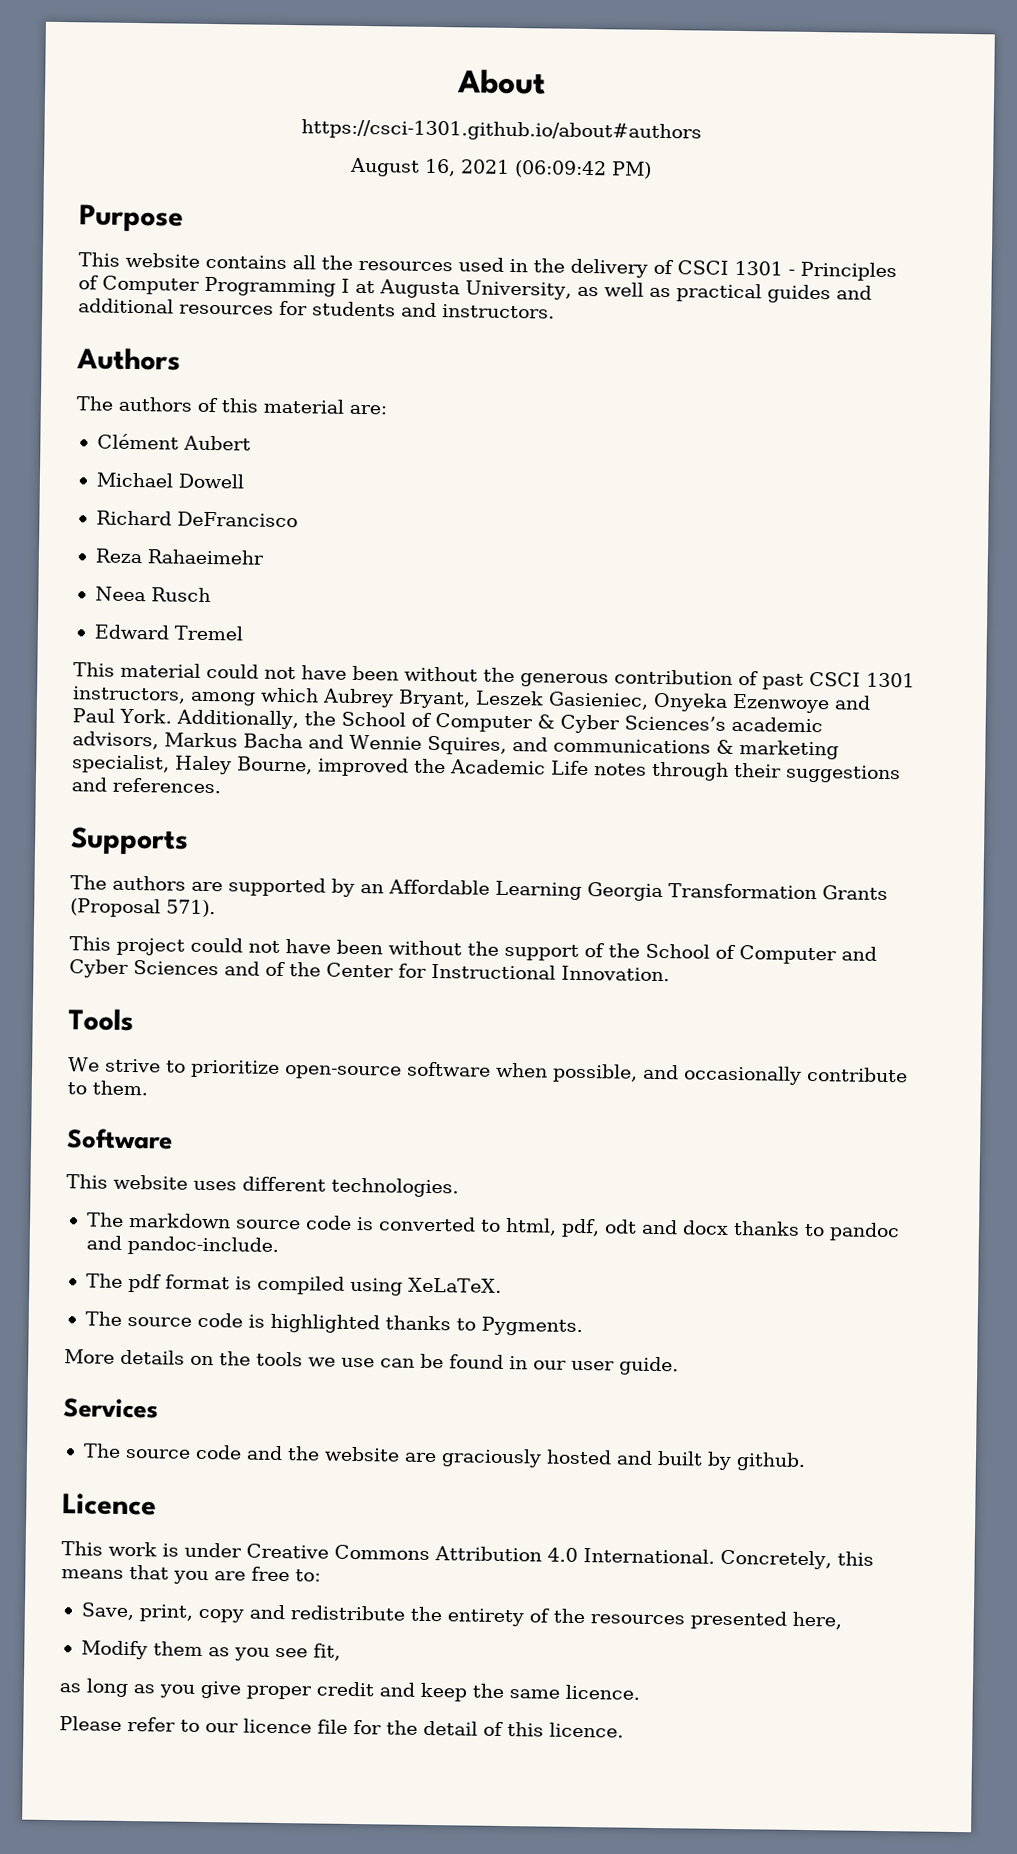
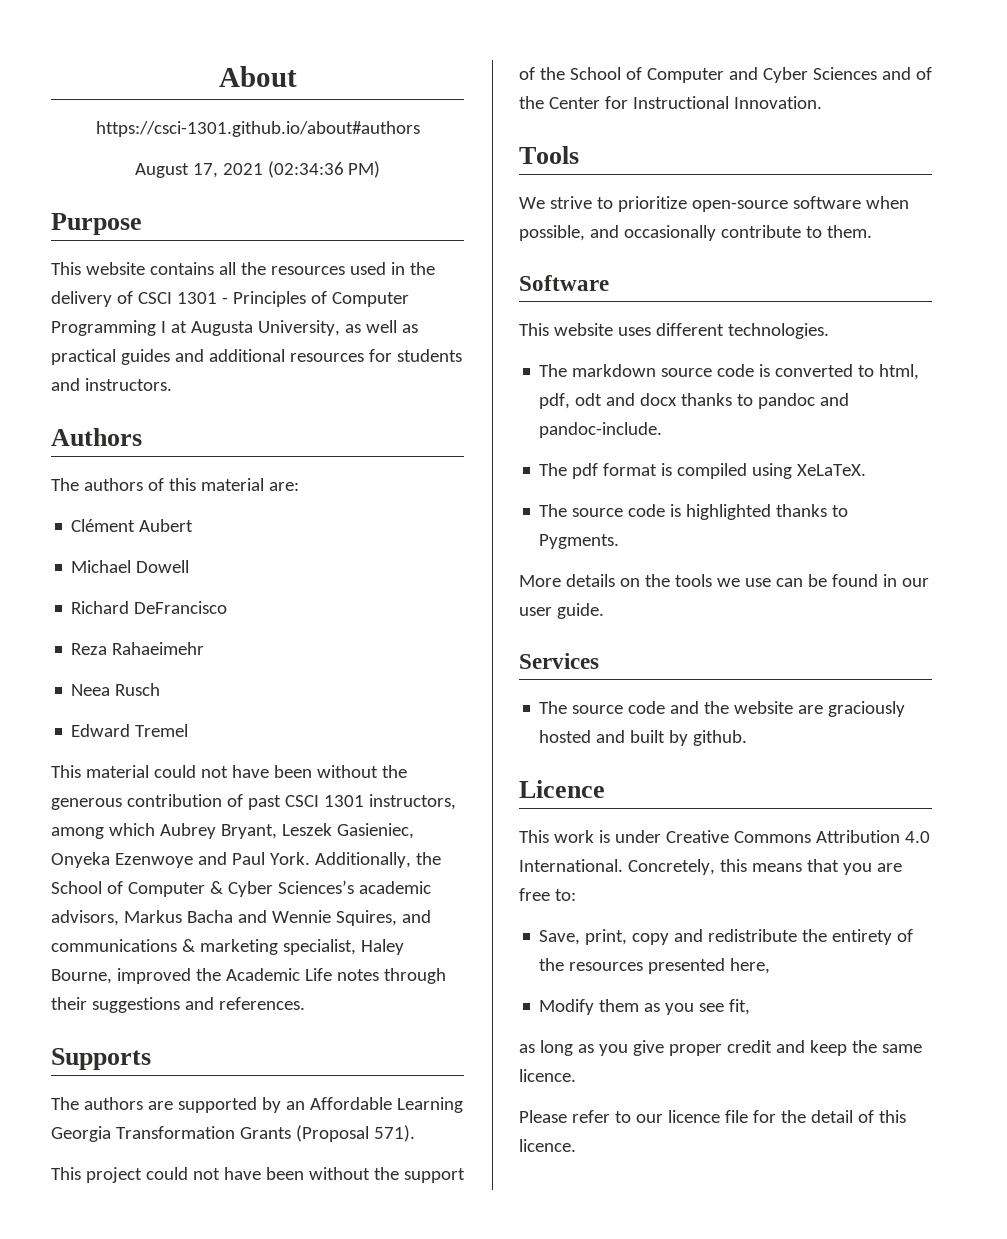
- August 16, 2021 (06:09:42 PM)
+ August 17, 2021 (02:34:36 PM)

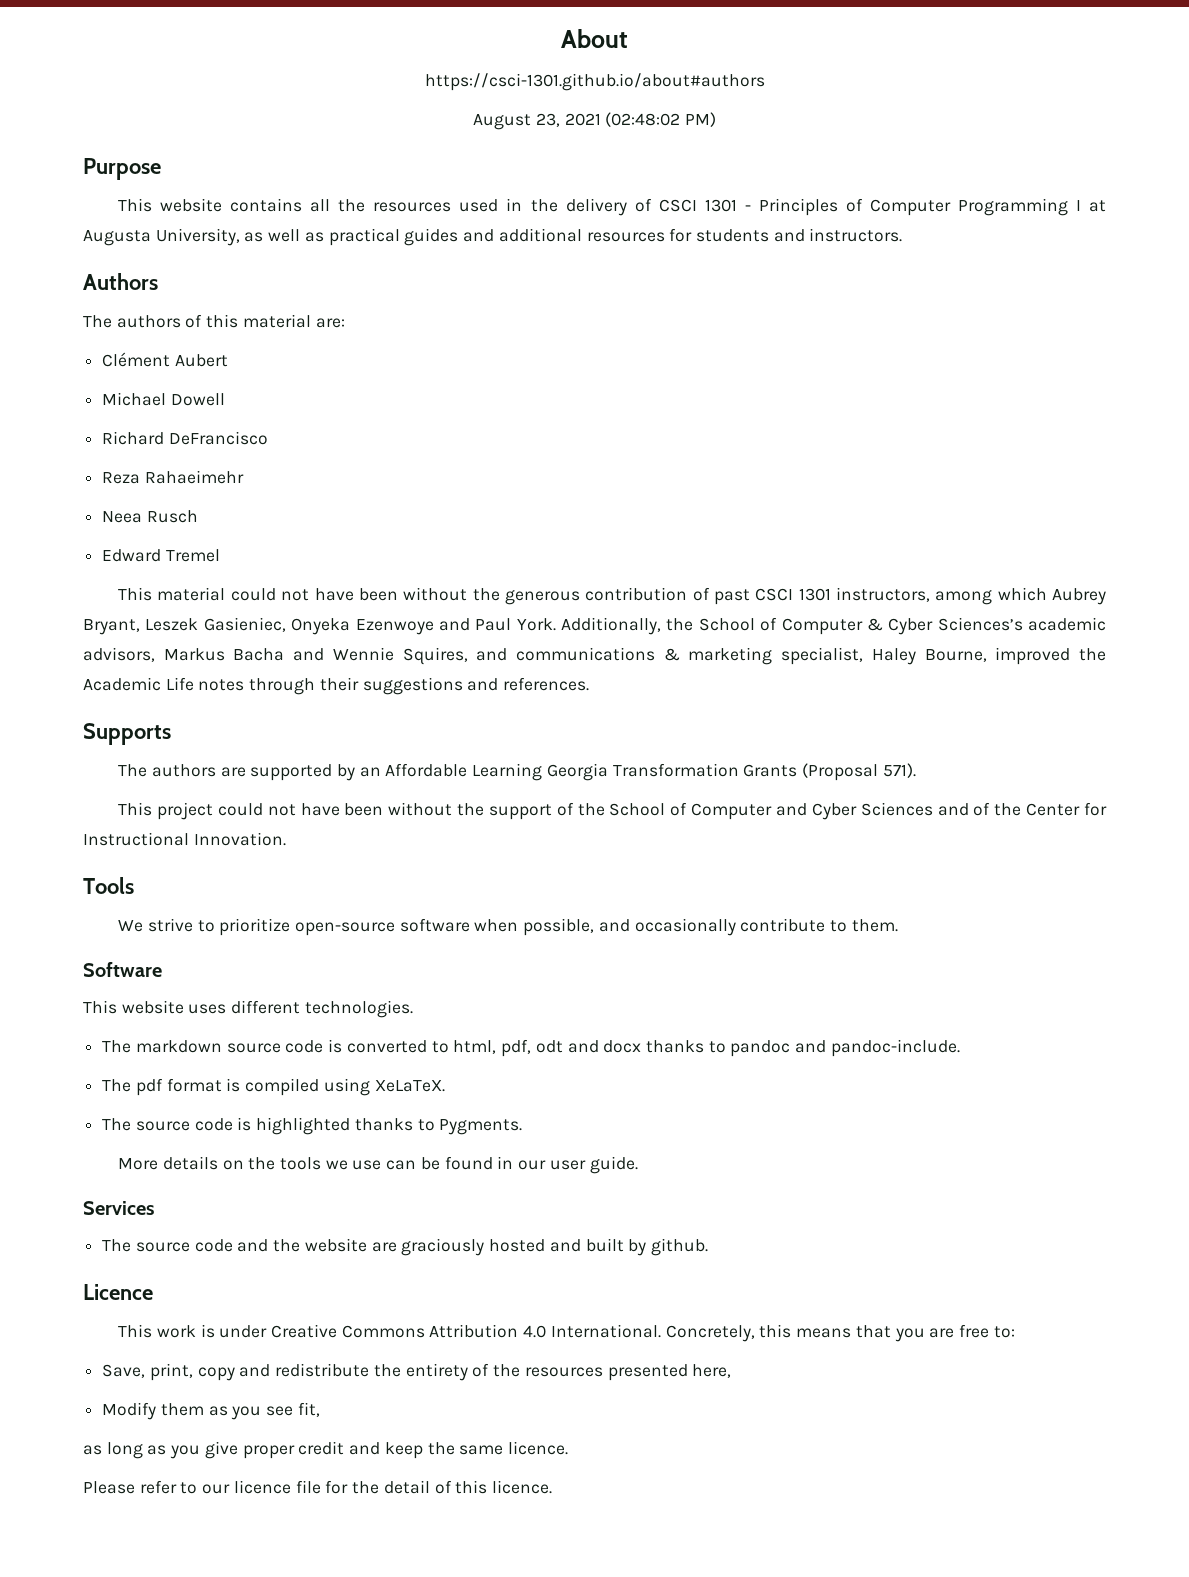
- August 17, 2021 (02:34:36 PM)
+ August 23, 2021 (02:48:02 PM)

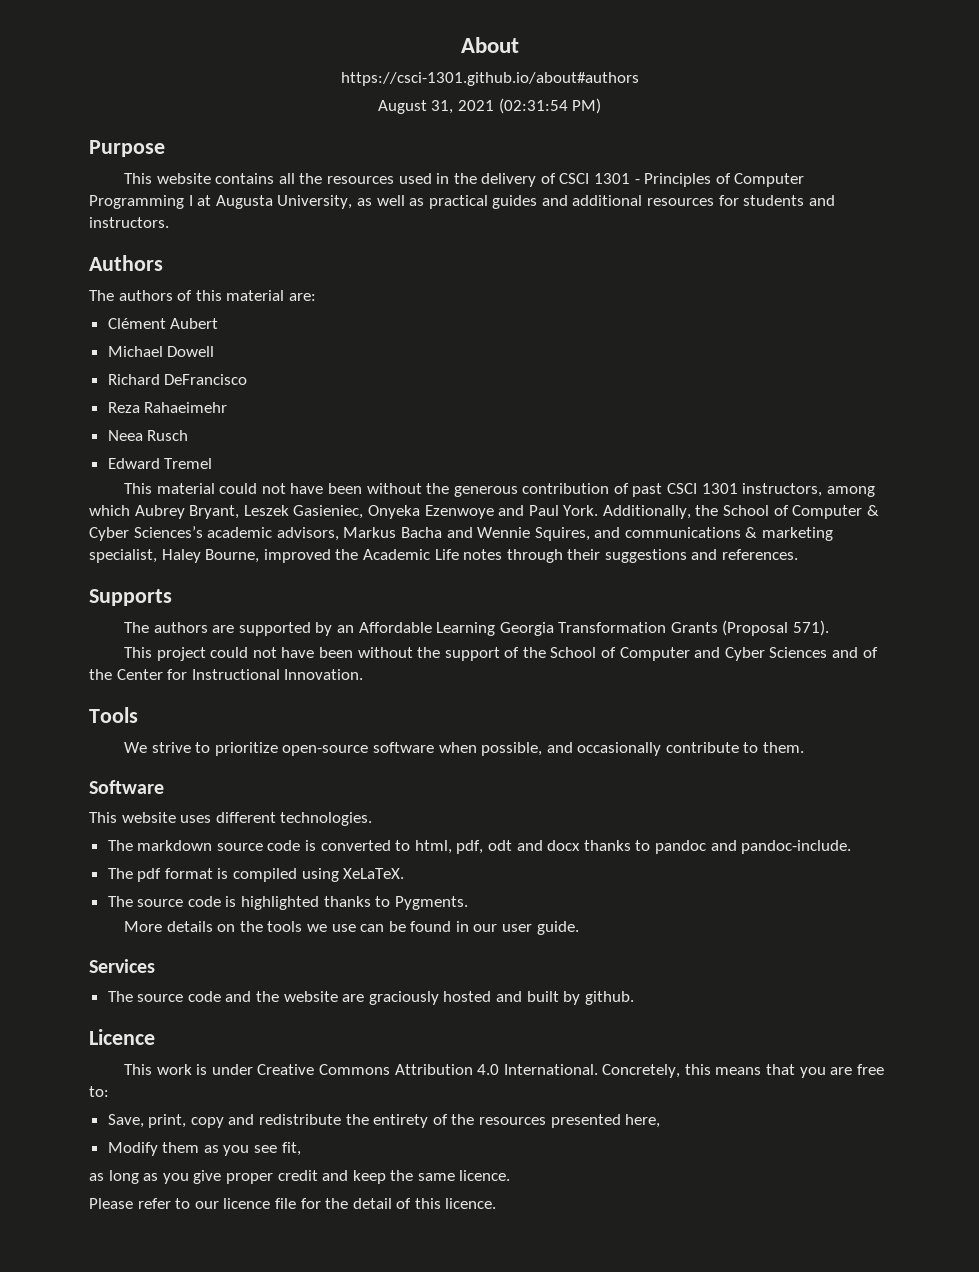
- August 23, 2021 (02:48:02 PM)
+ August 31, 2021 (02:31:54 PM)

